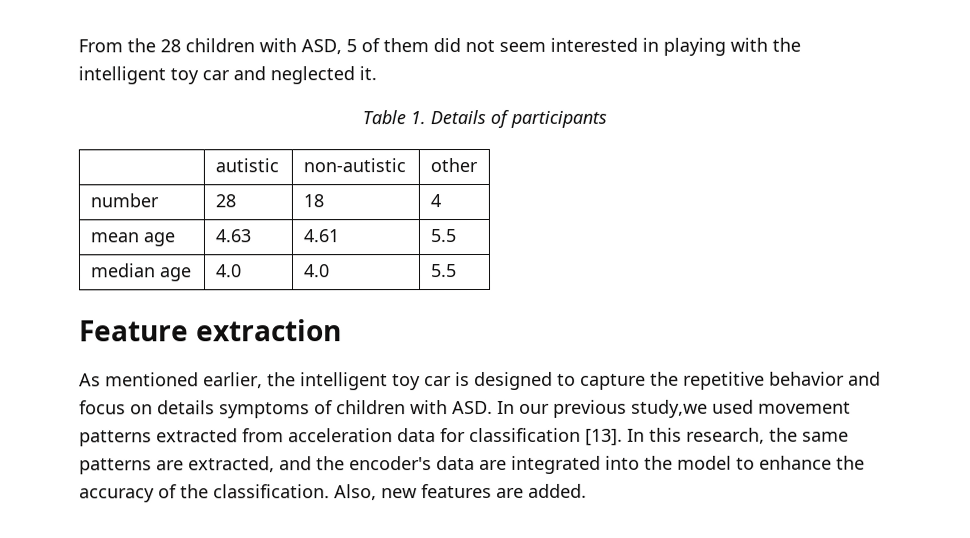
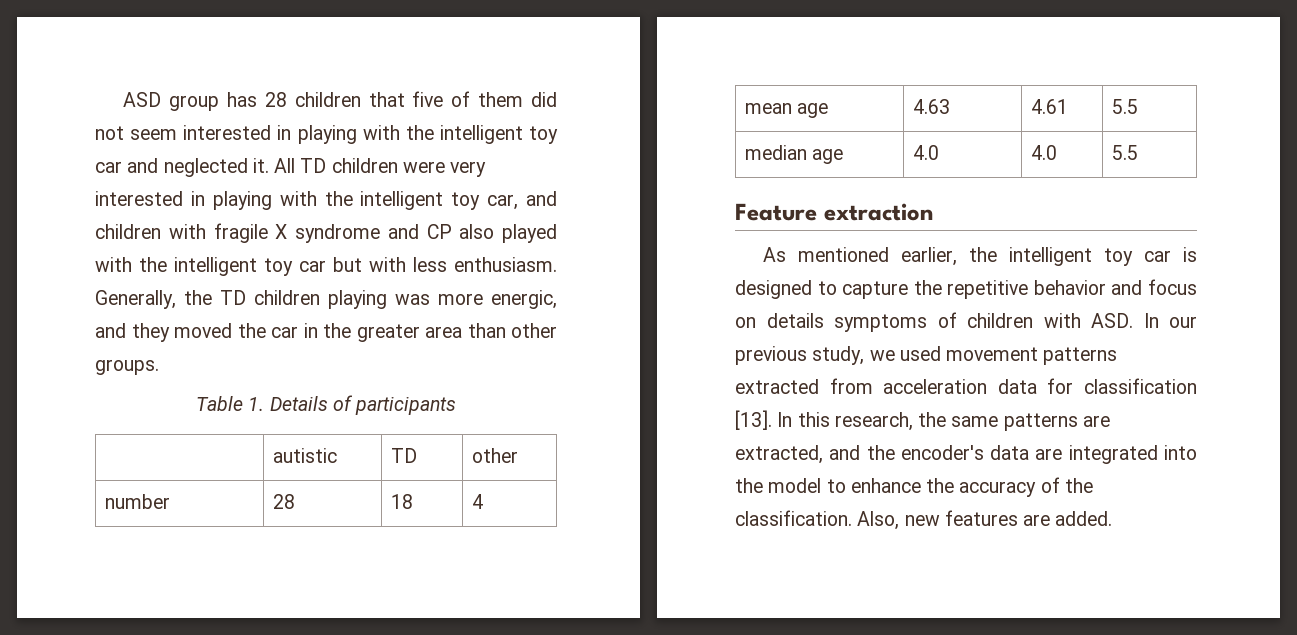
- From the 28 children with ASD, 5 of them did not seem interested in playing with the intelligent toy car and neglected it.
+ ASD group has 28 children that five of them did not seem interested in playing with the intelligent toy car and neglected it. All TD children were very interested in playing with the intelligent toy car, and children with fragile X syndrome and CP also played with the intelligent toy car but with less enthusiasm. Generally, the TD children playing was more energic, and they moved the car in the greater area than other groups.
- | autistic | non-autistic | other
+ | autistic | TD | other
- As mentioned earlier, the intelligent toy car is designed to capture the repetitive behavior and focus on details symptoms of children with ASD. In our previous study,we used movement patterns extracted from acceleration data for classification [13].
+ As mentioned earlier, the intelligent toy car is designed to capture the repetitive behavior and focus on details symptoms of children with ASD. In our previous study, we used movement patterns extracted from acceleration data for classification [13].

